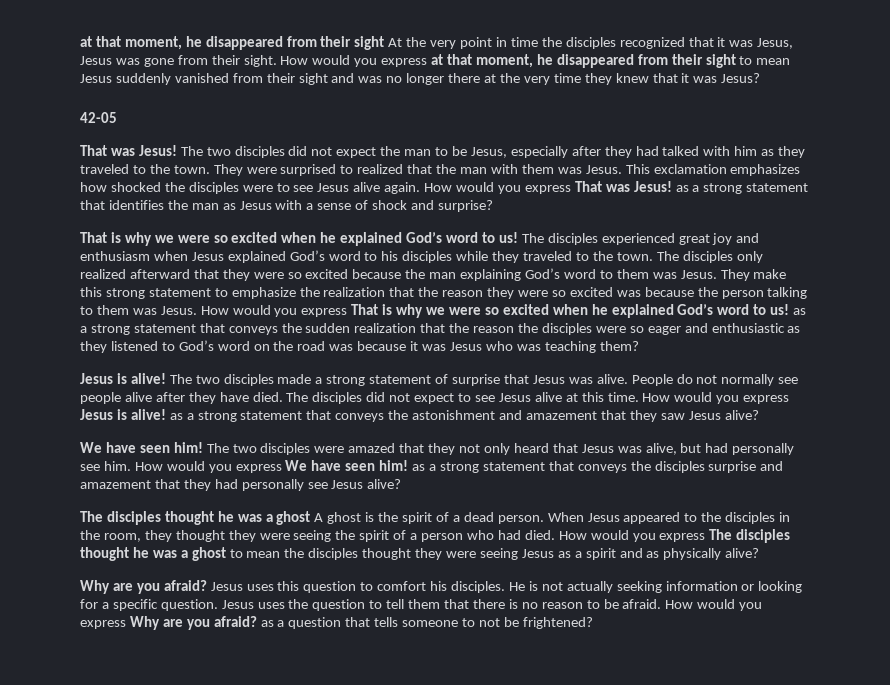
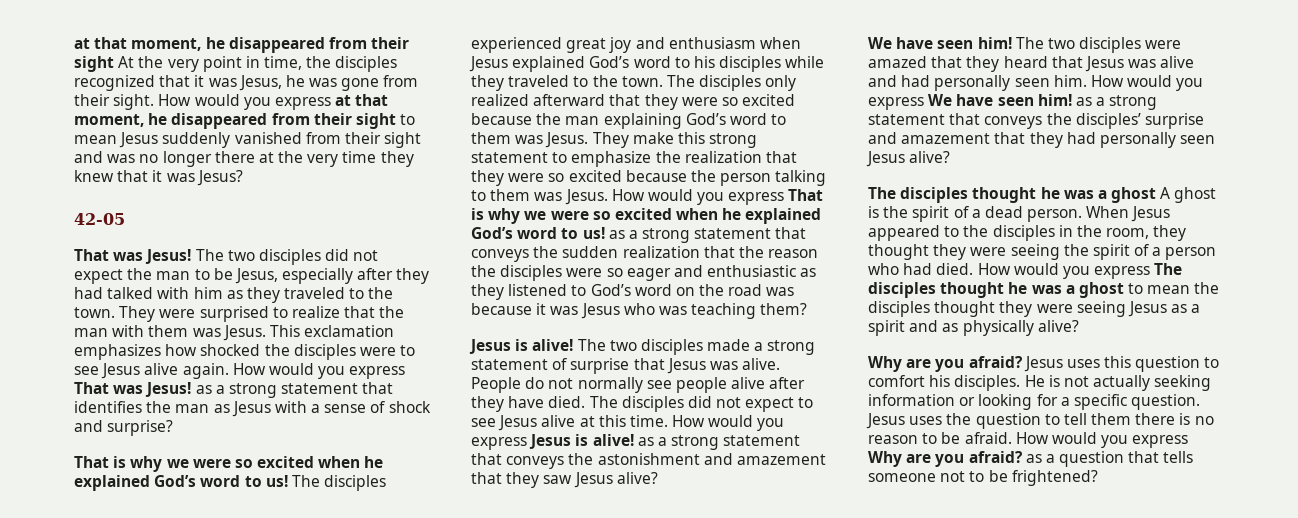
- at that moment, he disappeared from their sight At the very point in time the disciples recognized that it was Jesus, Jesus was gone from their sight.
+ at that moment, he disappeared from their sight At the very point in time, the disciples recognized that it was Jesus, he was gone from their sight.
- They were surprised to realized that the man with them was Jesus.
+ They were surprised to realize that the man with them was Jesus.
- They make this strong statement to emphasize the realization that the reason they were so excited was because the person talking to them was Jesus.
+ They make this strong statement to emphasize the realization that they were so excited because the person talking to them was Jesus.
- The two disciples were amazed that they not only heard that Jesus was alive, but had personally see him.
+ The two disciples were amazed that they heard that Jesus was alive and had personally seen him.
- How would you express We have seen him! as a strong statement that conveys the disciples surprise and amazement that they had personally see Jesus alive?
+ How would you express We have seen him! as a strong statement that conveys the disciples’ surprise and amazement that they had personally seen Jesus alive?
- Jesus uses the question to tell them that there is no reason to be afraid.
+ Jesus uses the question to tell them there is no reason to be afraid.
- How would you express Why are you afraid? as a question that tells someone to not be frightened?
+ How would you express Why are you afraid? as a question that tells someone not to be frightened?

